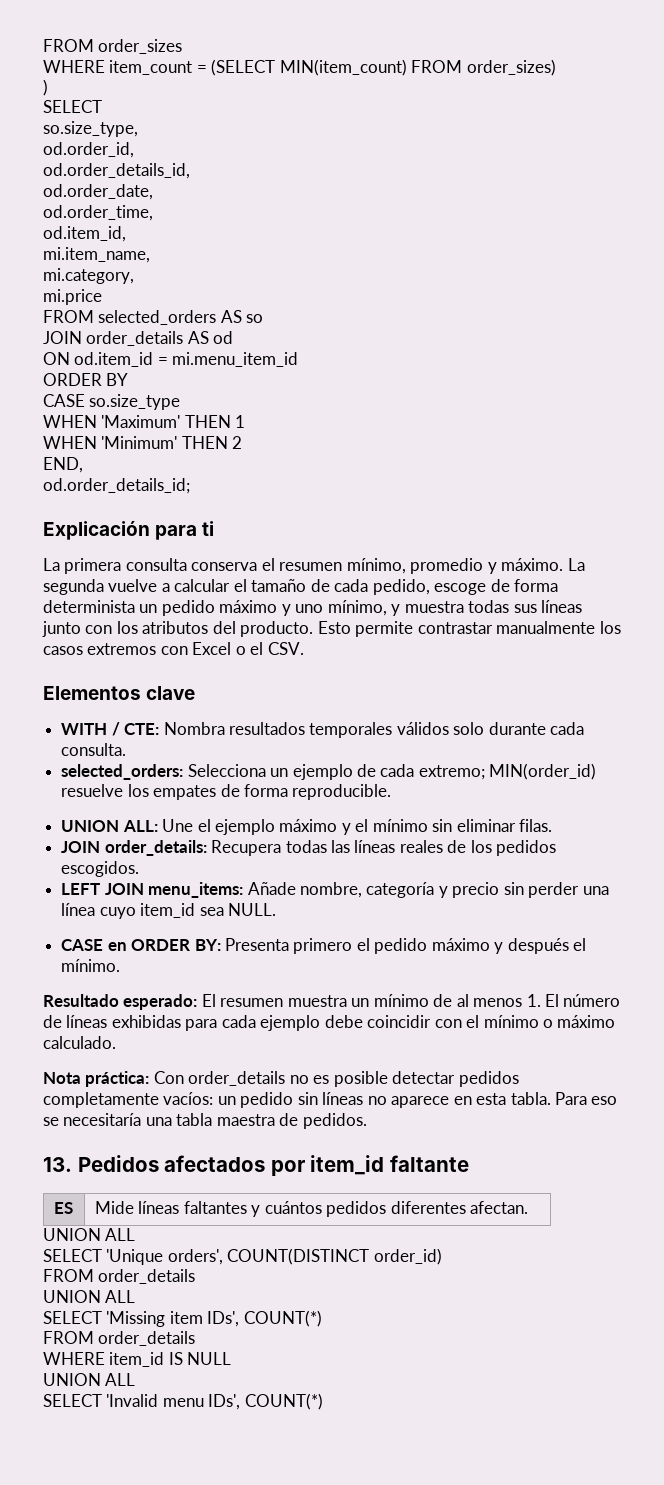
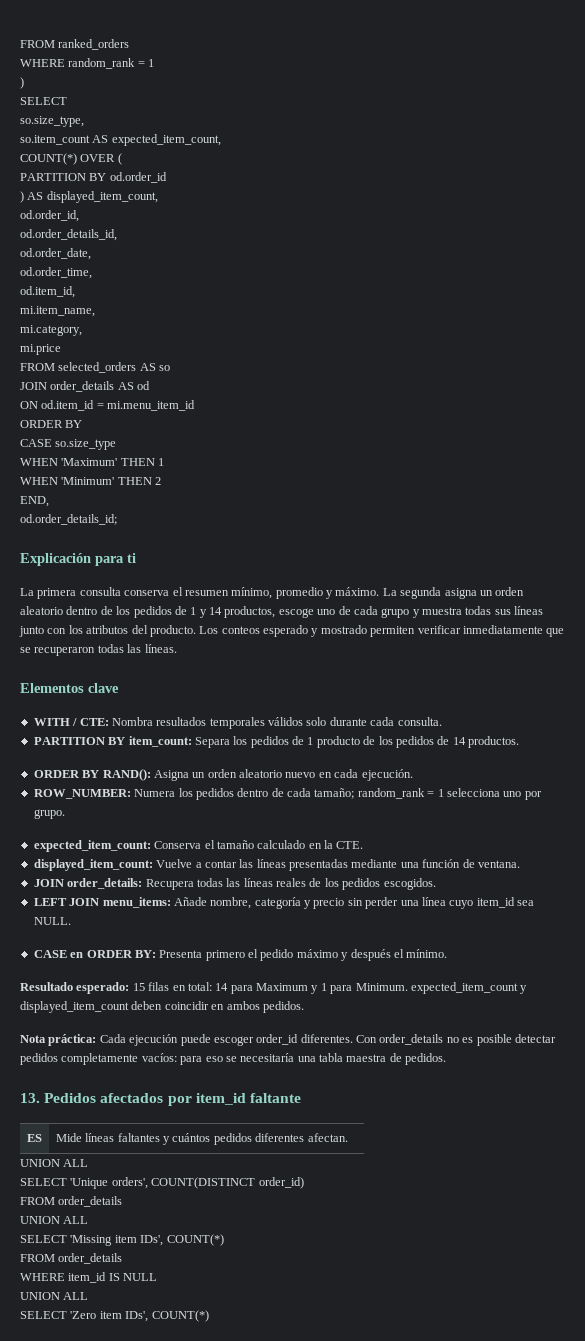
- FROM order_sizes
- WHERE item_count = (SELECT MIN(item_count) FROM order_sizes)
+ FROM ranked_orders
+ WHERE random_rank = 1
  )
  SELECT
  so.size_type,
+ so.item_count AS expected_item_count,
+ COUNT(*) OVER (
+ PARTITION BY od.order_id
+ ) AS displayed_item_count,
- La segunda vuelve a calcular el tamaño de cada pedido, escoge de forma determinista un pedido máximo y uno mínimo, y muestra todas sus líneas junto con los atributos del producto.
+ La segunda asigna un orden aleatorio dentro de los pedidos de 1 y 14 productos, escoge uno de cada grupo y muestra todas sus líneas junto con los atributos del producto.
- Esto permite contrastar manualmente los casos extremos con Excel o el CSV.
+ Los conteos esperado y mostrado permiten verificar inmediatamente que se recuperaron todas las líneas.
- selected_orders: Selecciona un ejemplo de cada extremo; MIN(order_id) resuelve los empates de forma reproducible.
- UNION ALL: Une el ejemplo máximo y el mínimo sin eliminar filas.
+ PARTITION BY item_count: Separa los pedidos de 1 producto de los pedidos de 14 productos.
+ ORDER BY RAND(): Asigna un orden aleatorio nuevo en cada ejecución.
+ ROW_NUMBER: Numera los pedidos dentro de cada tamaño; random_rank = 1 selecciona uno por grupo.
+ expected_item_count: Conserva el tamaño calculado en la CTE.
+ displayed_item_count: Vuelve a contar las líneas presentadas mediante una función de ventana.
- Resultado esperado: El resumen muestra un mínimo de al menos 1. El número de líneas exhibidas para cada ejemplo debe coincidir con el mínimo o máximo calculado.
- Nota práctica: Con order_details no es posible detectar pedidos completamente vacíos: un pedido sin líneas no aparece en esta tabla. Para eso se necesitaría una tabla maestra de pedidos.
+ Resultado esperado: 15 filas en total: 14 para Maximum y 1 para Minimum. expected_item_count y displayed_item_count deben coincidir en ambos pedidos.
+ Nota práctica: Cada ejecución puede escoger order_id diferentes. Con order_details no es posible detectar pedidos completamente vacíos: para eso se necesitaría una tabla maestra de pedidos.
- SELECT 'Invalid menu IDs', COUNT(*)
+ SELECT 'Zero item IDs', COUNT(*)

